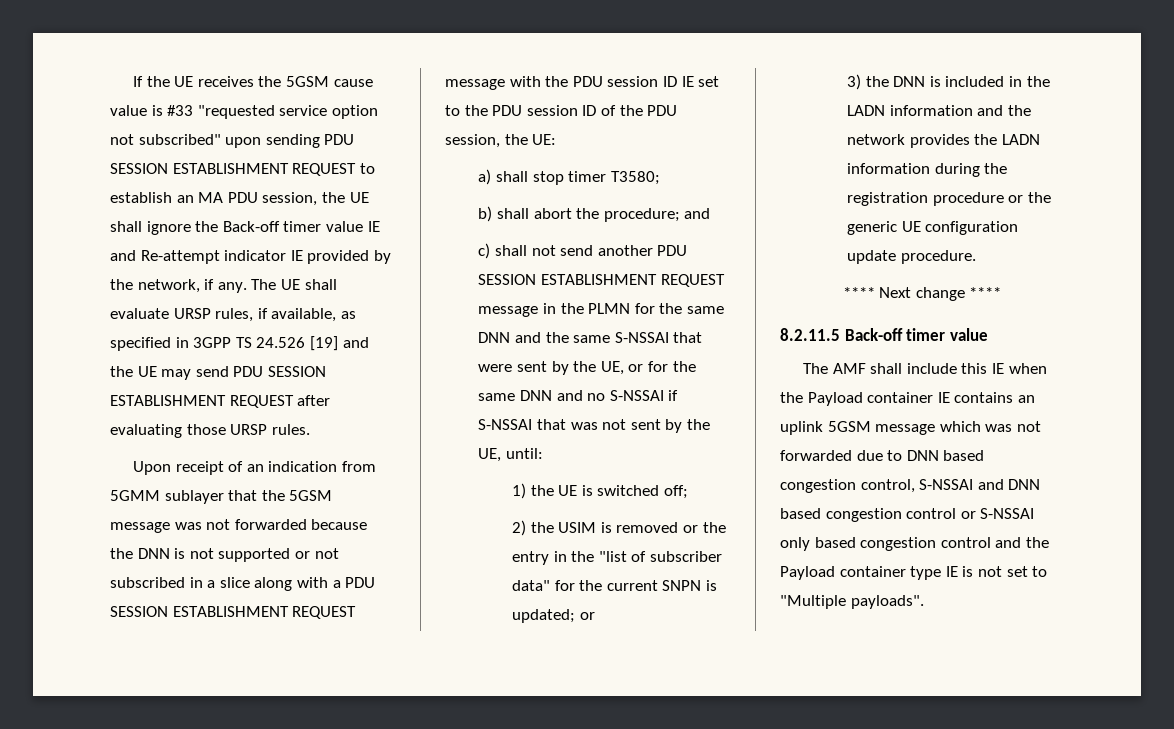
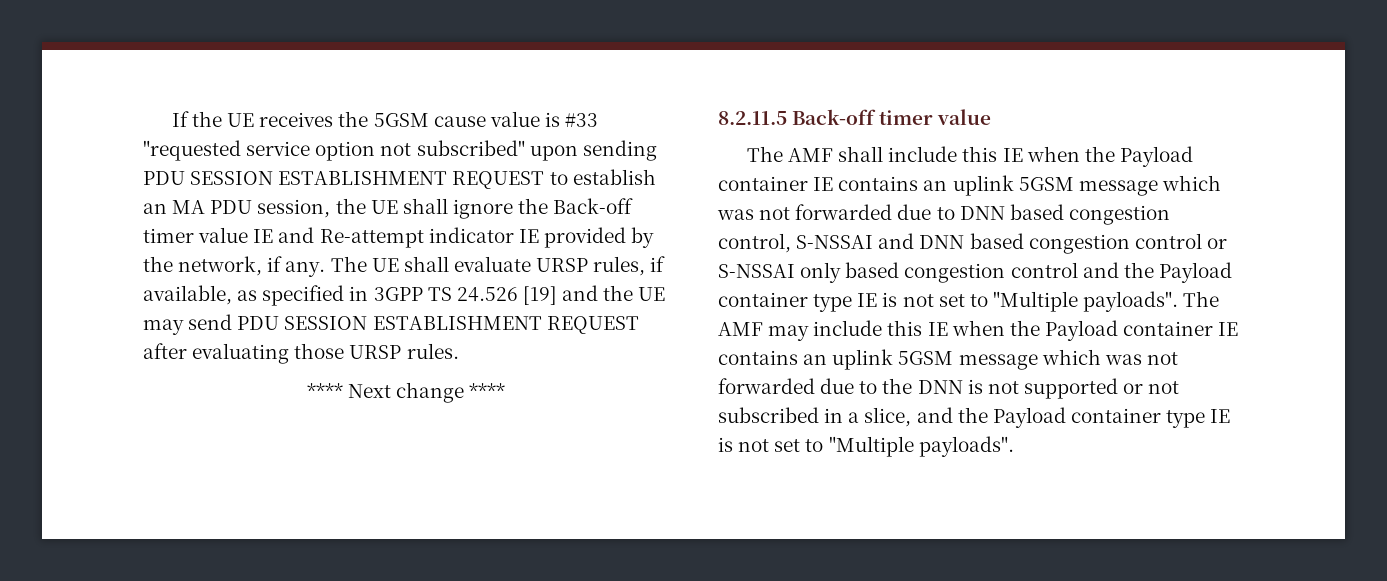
- Upon receipt of an indication from 5GMM sublayer that the 5GSM message was not forwarded because the DNN is not supported or not subscribed in a slice along with a PDU SESSION ESTABLISHMENT REQUEST message with the PDU session ID IE set to the PDU session ID of the PDU session, the UE:
- a) shall stop timer T3580;
- b) shall abort the procedure; and
- c) shall not send another PDU SESSION ESTABLISHMENT REQUEST message in the PLMN for the same DNN and the same S-NSSAI that were sent by the UE, or for the same DNN and no S-NSSAI if S-NSSAI that was not sent by the UE, until:
- 1) the UE is switched off;
- 2) the USIM is removed or the entry in the "list of subscriber data" for the current SNPN is updated; or
- 3) the DNN is included in the LADN information and the network provides the LADN information during the registration procedure or the generic UE configuration update procedure.
+ The AMF may include this IE when the Payload container IE contains an uplink 5GSM message which was not forwarded due to the DNN is not supported or not subscribed in a slice, and the Payload container type IE is not set to "Multiple payloads".

